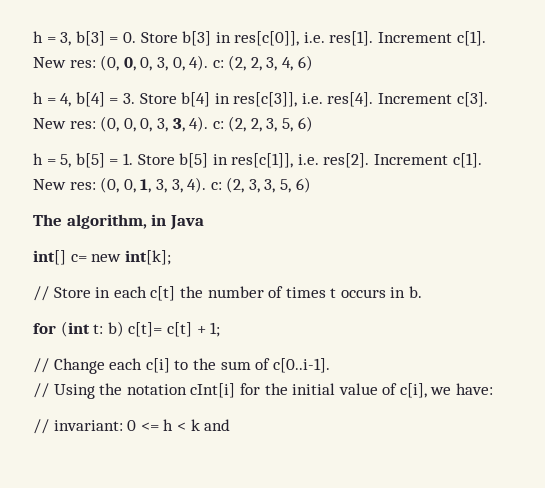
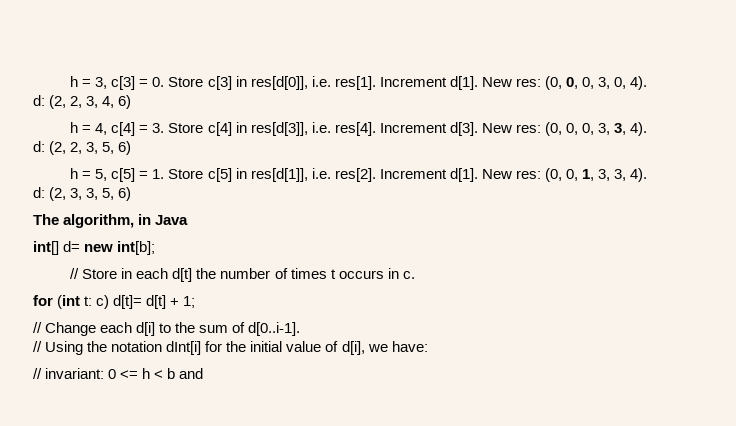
- h = 3, b[3] = 0. Store b[3] in res[c[0]], i.e. res[1]. Increment c[1].
+ h = 3, c[3] = 0. Store c[3] in res[d[0]], i.e. res[1]. Increment d[1].
- New res: (0, 0, 0, 3, 0, 4). c: (2, 2, 3, 4, 6)
+ New res: (0, 0, 0, 3, 0, 4). d: (2, 2, 3, 4, 6)
- h = 4, b[4] = 3. Store b[4] in res[c[3]], i.e. res[4].
+ h = 4, c[4] = 3. Store c[4] in res[d[3]], i.e. res[4].
- Increment c[3].
+ Increment d[3].
- New res: (0, 0, 0, 3, 3, 4). c: (2, 2, 3, 5, 6)
+ New res: (0, 0, 0, 3, 3, 4). d: (2, 2, 3, 5, 6)
- h = 5, b[5] = 1. Store b[5] in res[c[1]], i.e. res[2]. Increment c[1].
+ h = 5, c[5] = 1. Store c[5] in res[d[1]], i.e. res[2]. Increment d[1].
- New res: (0, 0, 1, 3, 3, 4). c: (2, 3, 3, 5, 6)
+ New res: (0, 0, 1, 3, 3, 4). d: (2, 3, 3, 5, 6)
- int[] c= new int[k];
+ int[] d= new int[b];
- // Store in each c[t] the number of times t occurs in b.
+ // Store in each d[t] the number of times t occurs in c.
- for (int t: b) c[t]= c[t] + 1;
+ for (int t: c) d[t]= d[t] + 1;
- // Change each c[i] to the sum of c[0..i-1].
+ // Change each d[i] to the sum of d[0..i-1].
- // Using the notation cInt[i] for the initial value of c[i], we have:
+ // Using the notation dInt[i] for the initial value of d[i], we have:
- // invariant: 0 <= h < k and
+ // invariant: 0 <= h < b and

